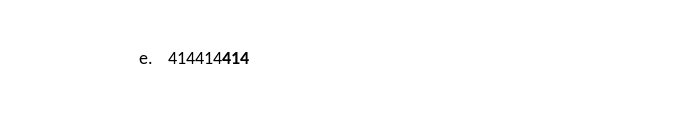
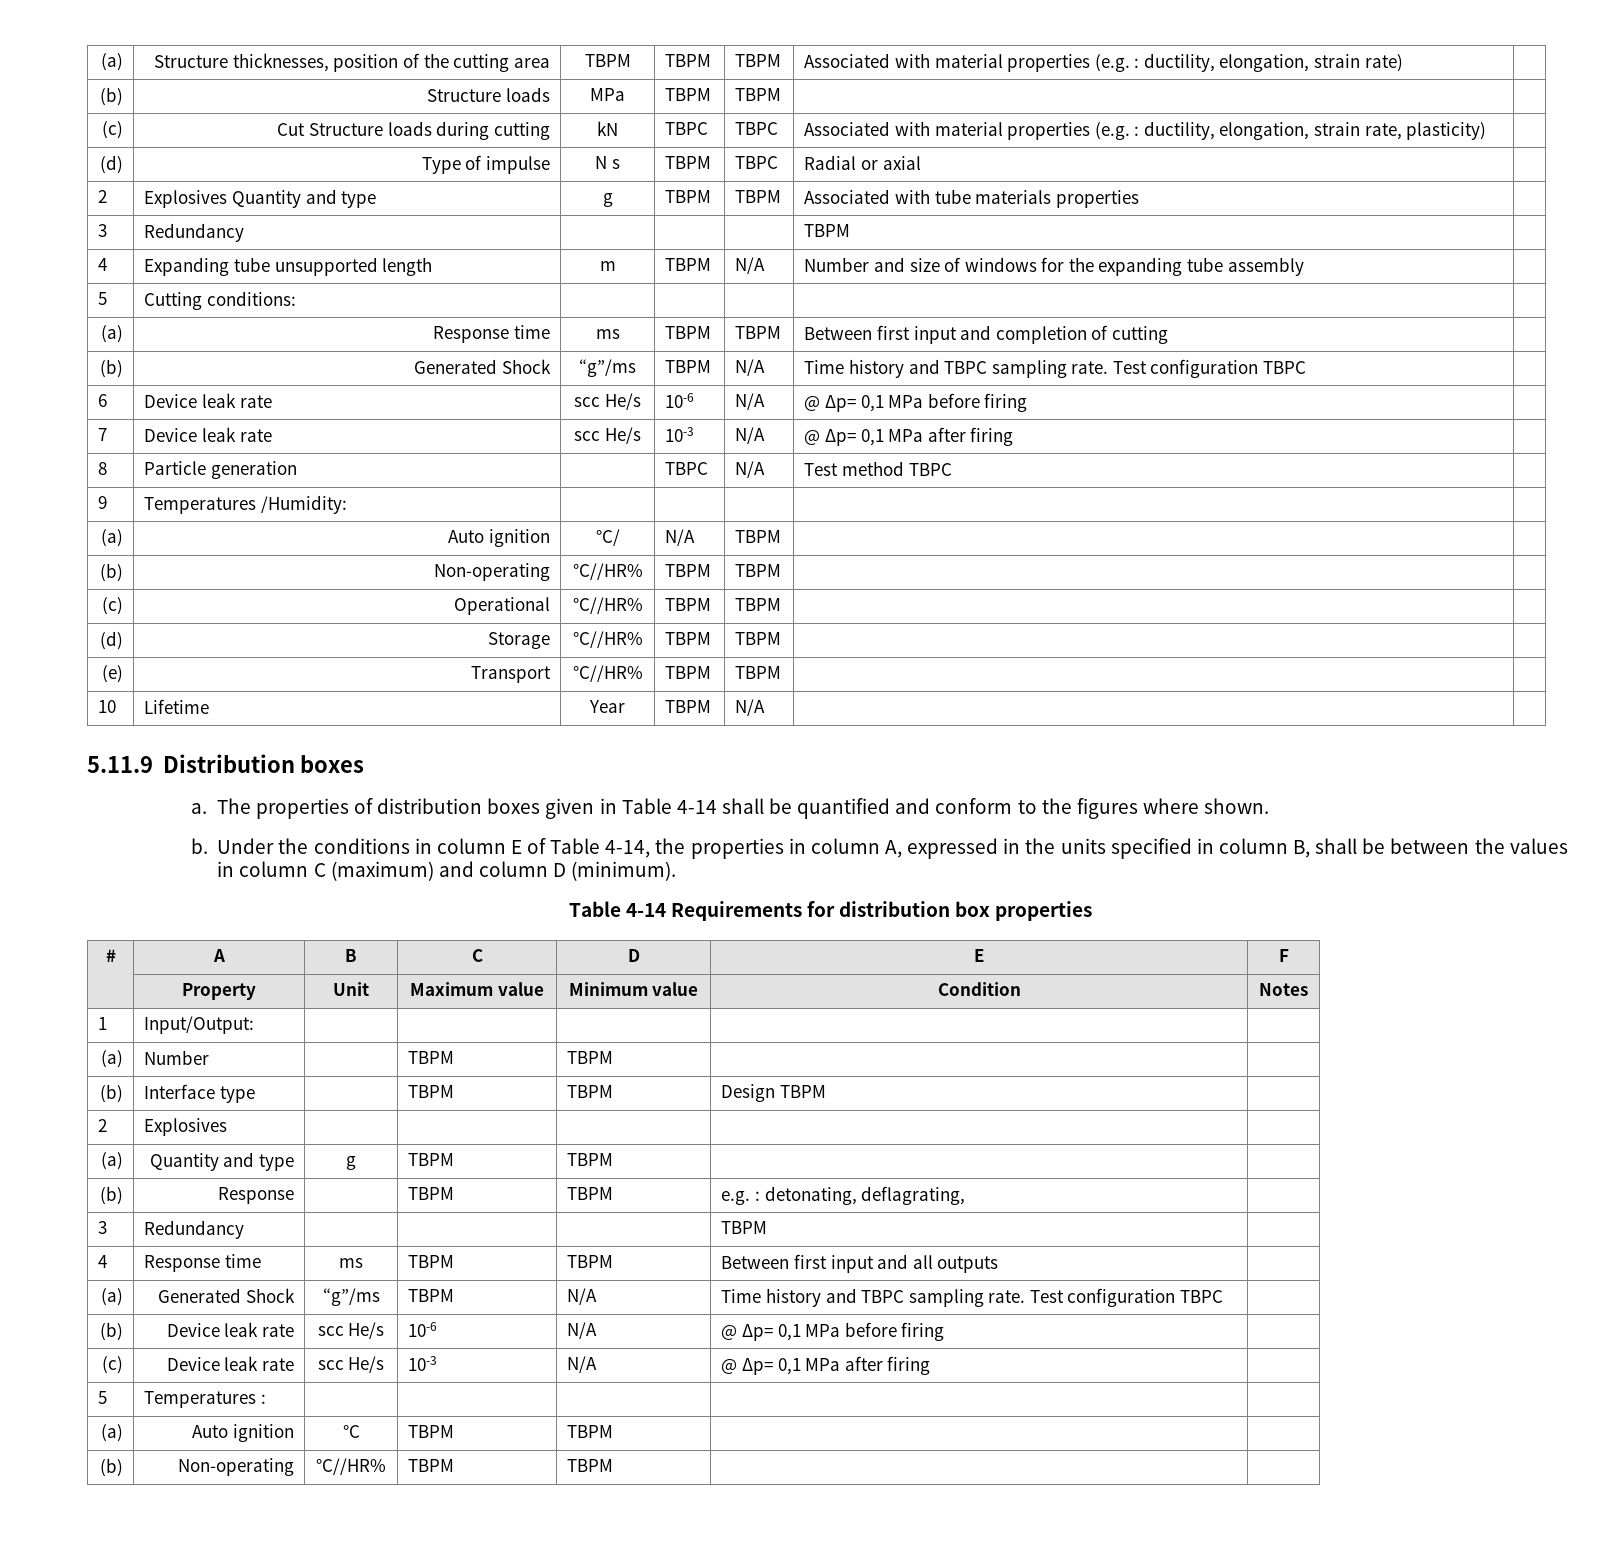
- e. 414414414
+ (a) | Structure thicknesses, position of the cutting area | TBPM | TBPM | TBPM | Associated with material properties (e.g. : ductility, elongation, strain rate) |
+ (b) | Structure loads | MPa | TBPM | TBPM | |
+ (c) | Cut Structure loads during cutting | kN | TBPC | TBPC | Associated with material properties (e.g. : ductility, elongation, strain rate, plasticity) |
+ (d) | Type of impulse | N s | TBPM | TBPC | Radial or axial |
+ 2 | Explosives Quantity and type | g | TBPM | TBPM | Associated with tube materials properties |
+ 3 | Redundancy | | | | TBPM |
+ 4 | Expanding tube unsupported length | m | TBPM | N/A | Number and size of windows for the expanding tube assembly |
+ 5 | Cutting conditions: | | | | |
+ (a) | Response time | ms | TBPM | TBPM | Between first input and completion of cutting |
+ (b) | Generated Shock | “g”/ms | TBPM | N/A | Time history and TBPC sampling rate. Test configuration TBPC |
+ 6 | Device leak rate | scc He/s | 10-6 | N/A | @ Δp= 0,1 MPa before firing |
+ 7 | Device leak rate | scc He/s | 10-3 | N/A | @ Δp= 0,1 MPa after firing |
+ 8 | Particle generation | | TBPC | N/A | Test method TBPC |
+ 9 | Temperatures /Humidity: | | | | |
+ (a) | Auto ignition | °C/ | N/A | TBPM | |
+ (b) | Non-operating | °C//HR% | TBPM | TBPM | |
+ (c) | Operational | °C//HR% | TBPM | TBPM | |
+ (d) | Storage | °C//HR% | TBPM | TBPM | |
+ (e) | Transport | °C//HR% | TBPM | TBPM | |
+ 10 | Lifetime | Year | TBPM | N/A | |
+ 5.11.9 Distribution boxes
+ a. The properties of distribution boxes given in Table 4-14 shall be quantified and conform to the figures where shown.
+ b. Under the conditions in column E of Table 4-14, the properties in column A, expressed in the units specified in column B, shall be between the values in column C (maximum) and column D (minimum).
+ Table 4-14 Requirements for distribution box properties
+ # | A | B | C | D | E | F
+ | Property | Unit | Maximum value | Minimum value | Condition | Notes
+ 1 | Input/Output: | | | | |
+ (a) | Number | | TBPM | TBPM | |
+ (b) | Interface type | | TBPM | TBPM | Design TBPM |
+ 2 | Explosives | | | | |
+ (a) | Quantity and type | g | TBPM | TBPM | |
+ (b) | Response | | TBPM | TBPM | e.g. : detonating, deflagrating, |
+ 3 | Redundancy | | | | TBPM |
+ 4 | Response time | ms | TBPM | TBPM | Between first input and all outputs |
+ (a) | Generated Shock | “g”/ms | TBPM | N/A | Time history and TBPC sampling rate. Test configuration TBPC |
+ (b) | Device leak rate | scc He/s | 10-6 | N/A | @ Δp= 0,1 MPa before firing |
+ (c) | Device leak rate | scc He/s | 10-3 | N/A | @ Δp= 0,1 MPa after firing |
+ 5 | Temperatures : | | | | |
+ (a) | Auto ignition | °C | TBPM | TBPM | |
+ (b) | Non-operating | °C//HR% | TBPM | TBPM | |

